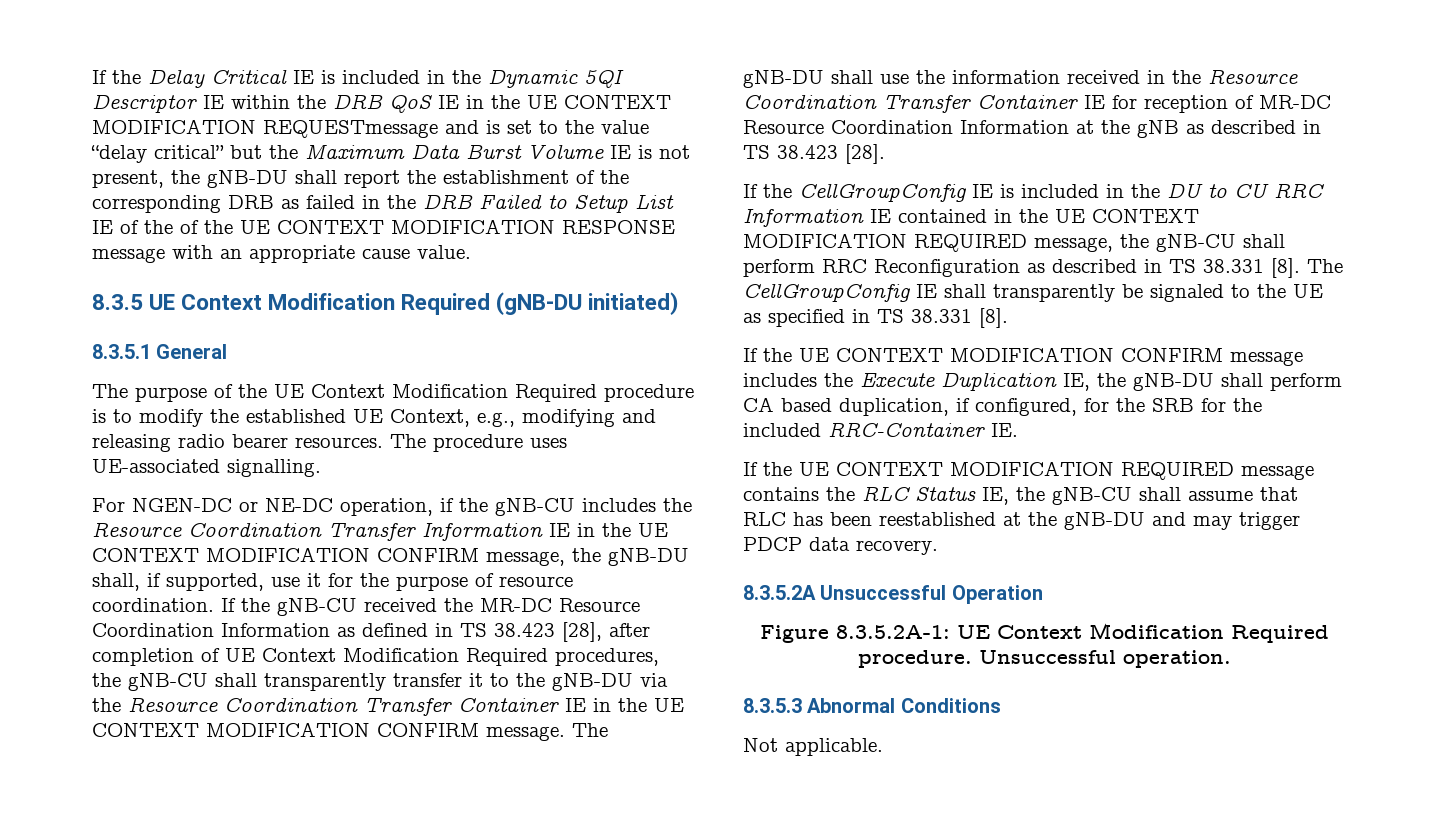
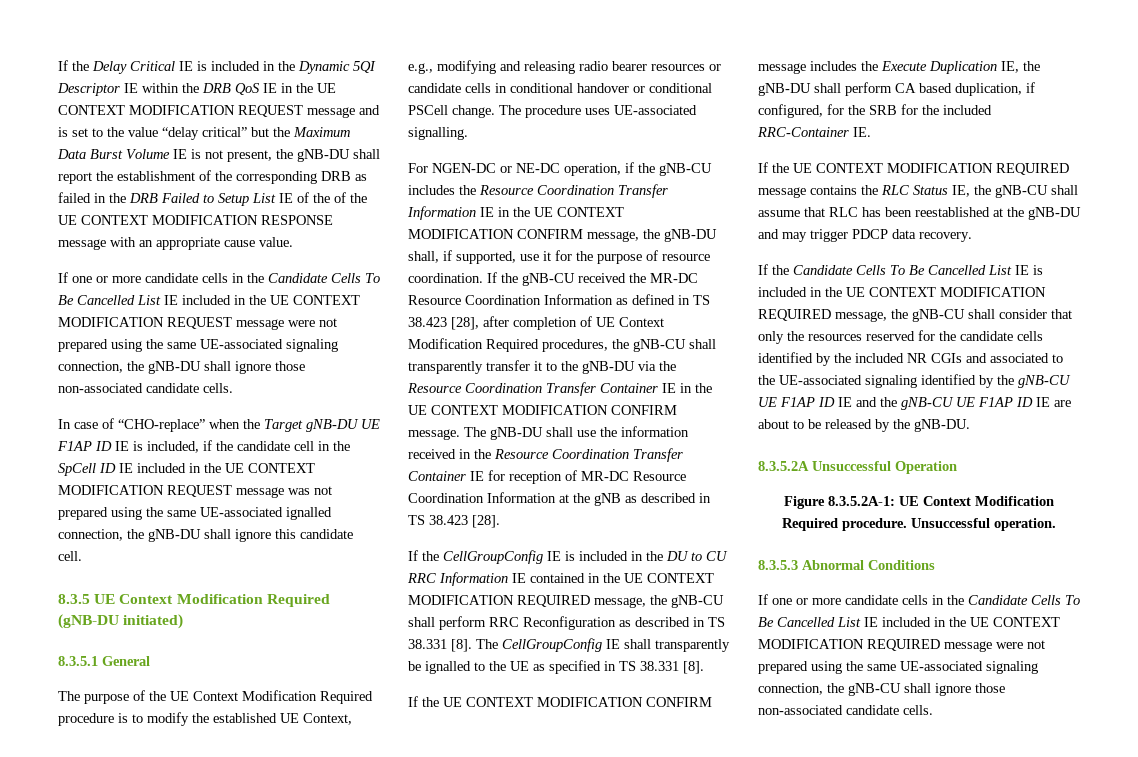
- If the Delay Critical IE is included in the Dynamic 5QI Descriptor IE within the DRB QoS IE in the UE CONTEXT MODIFICATION REQUESTmessage and is set to the value “delay critical” but the Maximum Data Burst Volume IE is not present, the gNB-DU shall report the establishment of the corresponding DRB as failed in the DRB Failed to Setup List IE of the of the UE CONTEXT MODIFICATION RESPONSE message with an appropriate cause value.
+ If the Delay Critical IE is included in the Dynamic 5QI Descriptor IE within the DRB QoS IE in the UE CONTEXT MODIFICATION REQUEST message and is set to the value “delay critical” but the Maximum Data Burst Volume IE is not present, the gNB-DU shall report the establishment of the corresponding DRB as failed in the DRB Failed to Setup List IE of the of the UE CONTEXT MODIFICATION RESPONSE message with an appropriate cause value.
+ If one or more candidate cells in the Candidate Cells To Be Cancelled List IE included in the UE CONTEXT MODIFICATION REQUEST message were not prepared using the same UE-associated signaling connection, the gNB-DU shall ignore those non-associated candidate cells.
+ In case of “CHO-replace” when the Target gNB-DU UE F1AP ID IE is included, if the candidate cell in the SpCell ID IE included in the UE CONTEXT MODIFICATION REQUEST message was not prepared using the same UE-associated ignalled connection, the gNB-DU shall ignore this candidate cell.
- The purpose of the UE Context Modification Required procedure is to modify the established UE Context, e.g., modifying and releasing radio bearer resources.
+ The purpose of the UE Context Modification Required procedure is to modify the established UE Context, e.g., modifying and releasing radio bearer resources or candidate cells in conditional handover or conditional PSCell change.
- The CellGroupConfig IE shall transparently be signaled to the UE as specified in TS 38.331 [8].
+ The CellGroupConfig IE shall transparently be ignalled to the UE as specified in TS 38.331 [8].
+ If the Candidate Cells To Be Cancelled List IE is included in the UE CONTEXT MODIFICATION REQUIRED message, the gNB-CU shall consider that only the resources reserved for the candidate cells identified by the included NR CGIs and associated to the UE-associated signaling identified by the gNB-CU UE F1AP ID IE and the gNB-CU UE F1AP ID IE are about to be released by the gNB-DU.
- Not applicable.
+ If one or more candidate cells in the Candidate Cells To Be Cancelled List IE included in the UE CONTEXT MODIFICATION REQUIRED message were not prepared using the same UE-associated signaling connection, the gNB-CU shall ignore those non-associated candidate cells.

